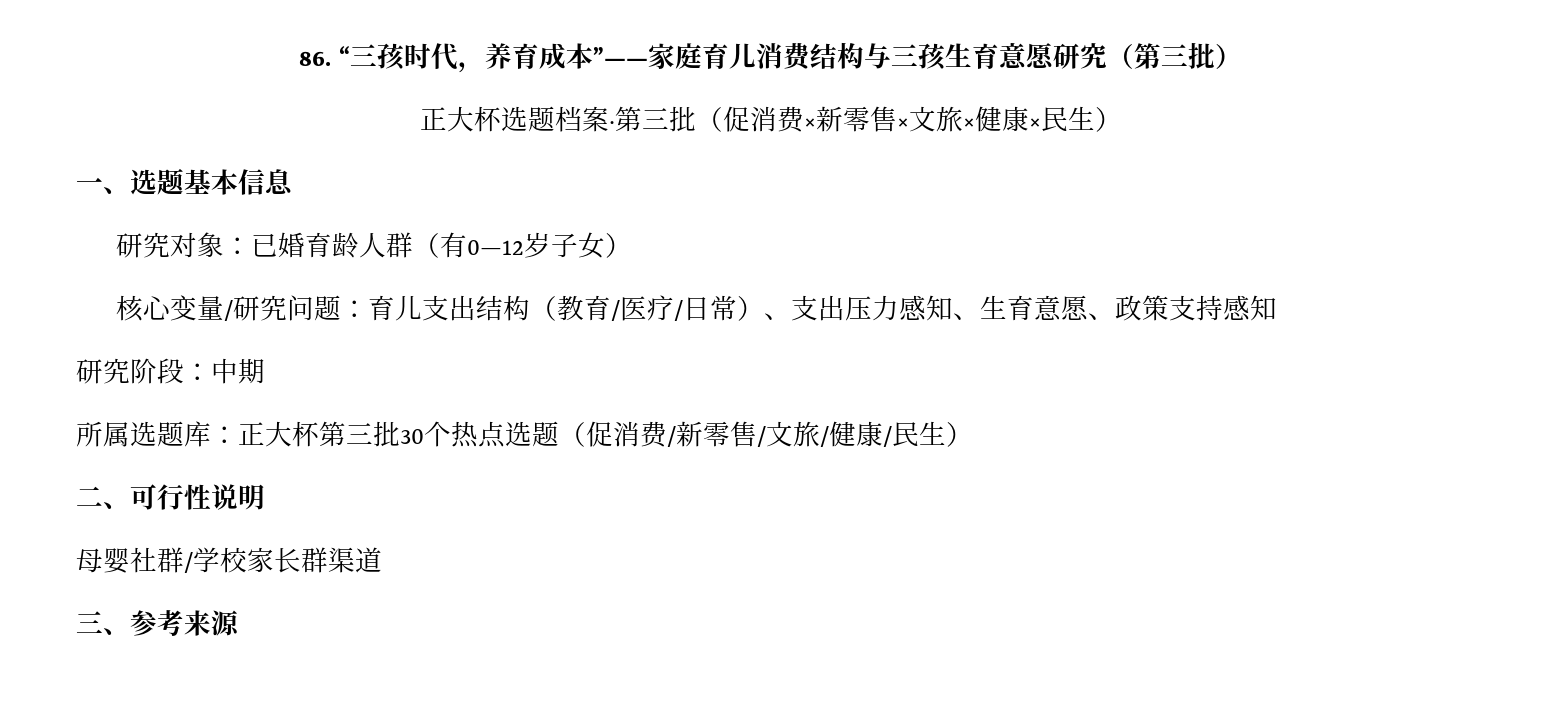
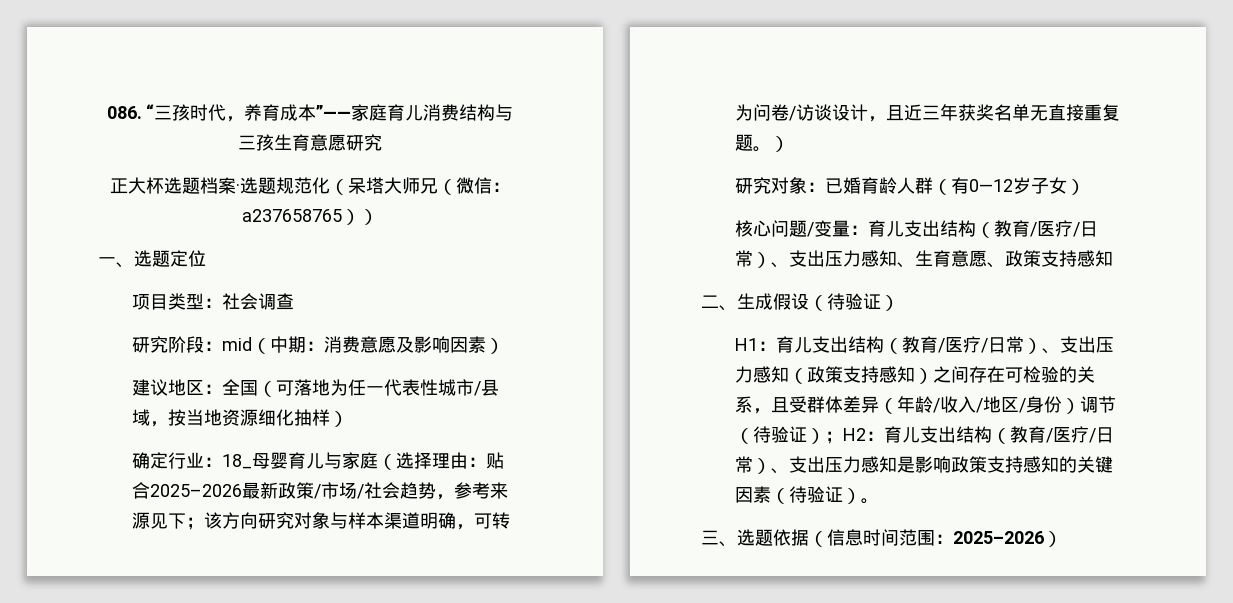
- 86. “三孩时代，养育成本”——家庭育儿消费结构与三孩生育意愿研究（第三批）
+ 086. “三孩时代，养育成本”——家庭育儿消费结构与三孩生育意愿研究
- 正大杯选题档案·第三批（促消费×新零售×文旅×健康×民生）
- 一、选题基本信息
+ 正大杯选题档案·选题规范化（呆塔大师兄（微信：a237658765））
+ 一、选题定位
+ 项目类型：社会调查
+ 研究阶段：mid（中期：消费意愿及影响因素）
+ 建议地区：全国（可落地为任一代表性城市/县域，按当地资源细化抽样）
+ 确定行业：18_母婴育儿与家庭（选择理由：贴合2025–2026最新政策/市场/社会趋势，参考来源见下；该方向研究对象与样本渠道明确，可转为问卷/访谈设计，且近三年获奖名单无直接重复题。）
- 核心变量/研究问题：育儿支出结构（教育/医疗/日常）、支出压力感知、生育意愿、政策支持感知
+ 核心问题/变量：育儿支出结构（教育/医疗/日常）、支出压力感知、生育意愿、政策支持感知
- 研究阶段：中期
- 所属选题库：正大杯第三批30个热点选题（促消费/新零售/文旅/健康/民生）
- 二、可行性说明
- 母婴社群/学校家长群渠道
- 三、参考来源
+ 二、生成假设（待验证）
+ H1：育儿支出结构（教育/医疗/日常）、支出压力感知（政策支持感知）之间存在可检验的关系，且受群体差异（年龄/收入/地区/身份）调节（待验证）；H2：育儿支出结构（教育/医疗/日常）、支出压力感知是影响政策支持感知的关键因素（待验证）。
+ 三、选题依据（信息时间范围：2025–2026）

